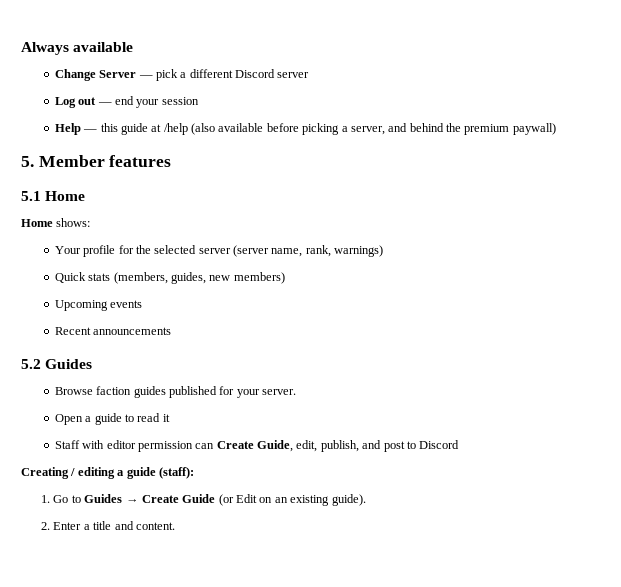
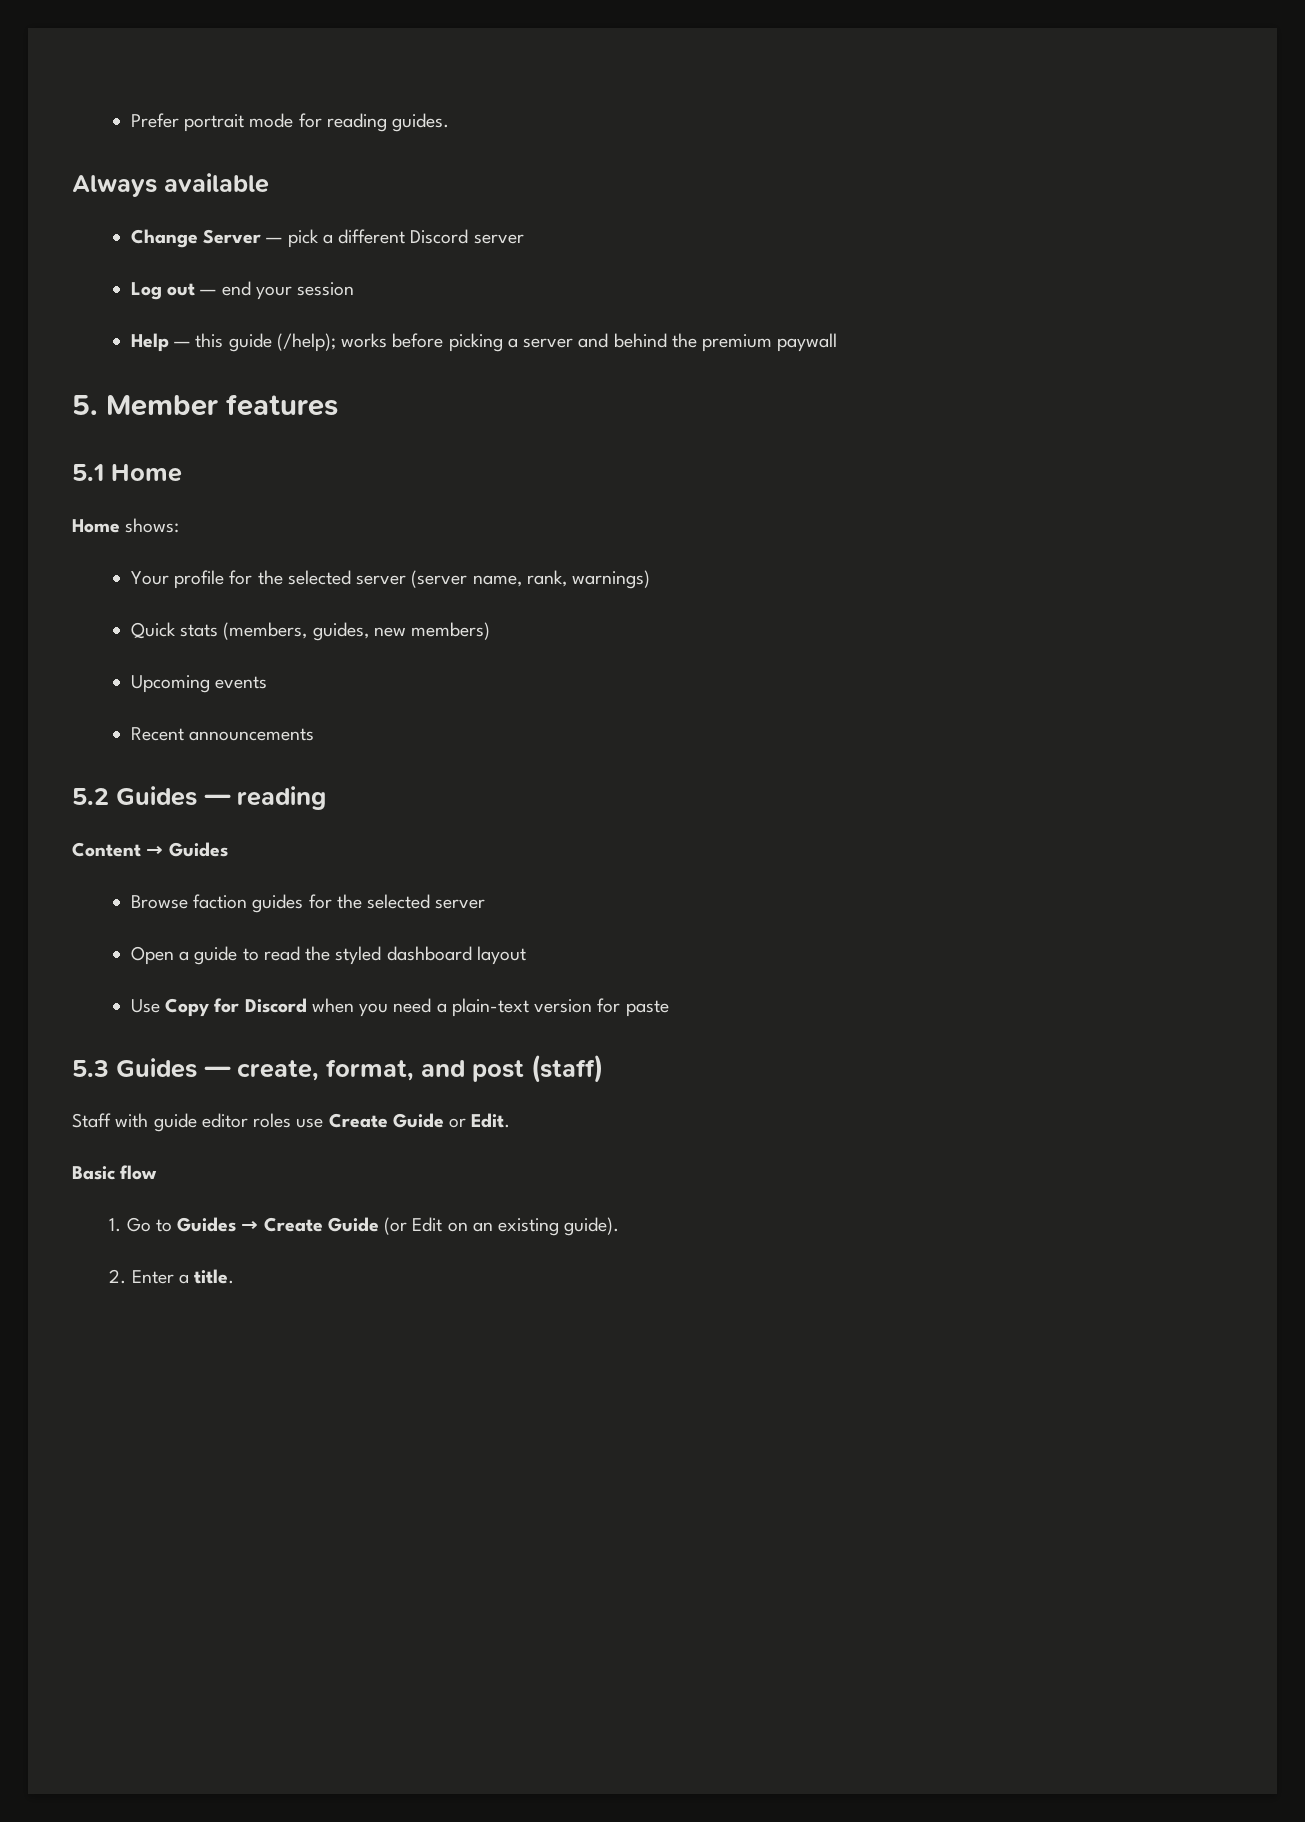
+ Prefer portrait mode for reading guides.
- Help — this guide at /help (also available before picking a server, and behind the premium paywall)
+ Help — this guide (/help); works before picking a server and behind the premium paywall
- 5.2 Guides
+ 5.2 Guides — reading
+ Content → Guides
- Browse faction guides published for your server.
+ Browse faction guides for the selected server
- Open a guide to read it
- Staff with editor permission can Create Guide, edit, publish, and post to Discord
- Creating / editing a guide (staff):
+ Open a guide to read the styled dashboard layout
+ Use Copy for Discord when you need a plain-text version for paste
+ 5.3 Guides — create, format, and post (staff)
+ Staff with guide editor roles use Create Guide or Edit.
+ Basic flow
- 2. Enter a title and content.
+ 2. Enter a title.

